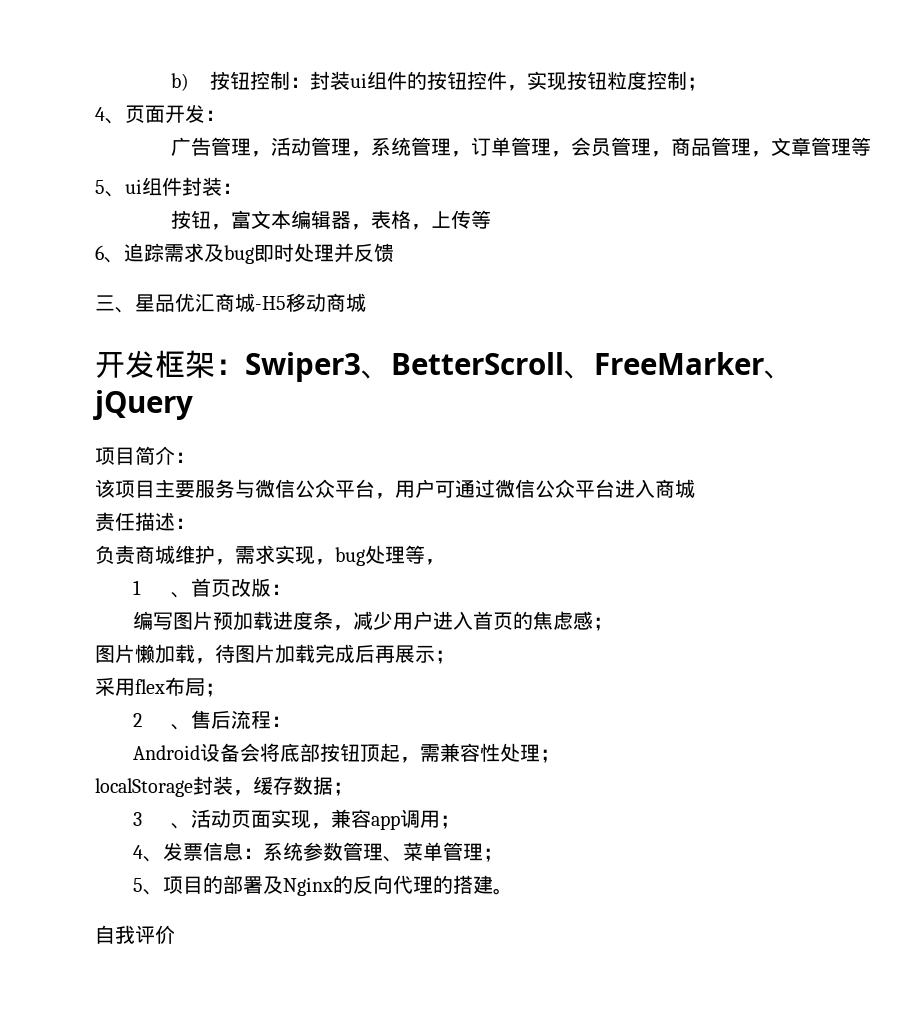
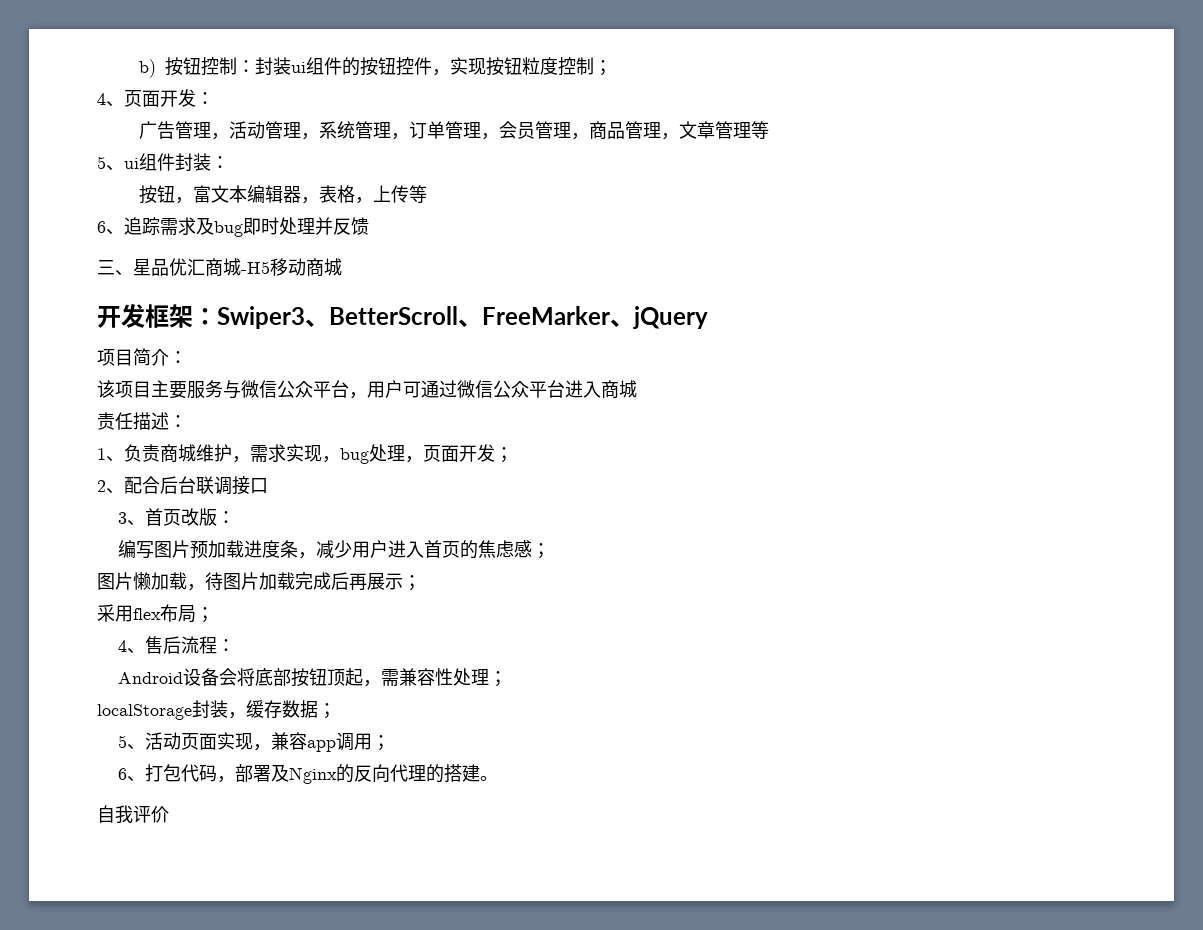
- 负责商城维护，需求实现，bug处理等，
- 1、首页改版：
+ 1、负责商城维护，需求实现，bug处理，页面开发；
+ 2、配合后台联调接口
+ 3、首页改版：
- 2、售后流程：
+ 4、售后流程：
- 3、活动页面实现，兼容app调用；
+ 5、活动页面实现，兼容app调用；
- 4、发票信息：系统参数管理、菜单管理；
- 5、项目的部署及Nginx的反向代理的搭建。
+ 6、打包代码，部署及Nginx的反向代理的搭建。

